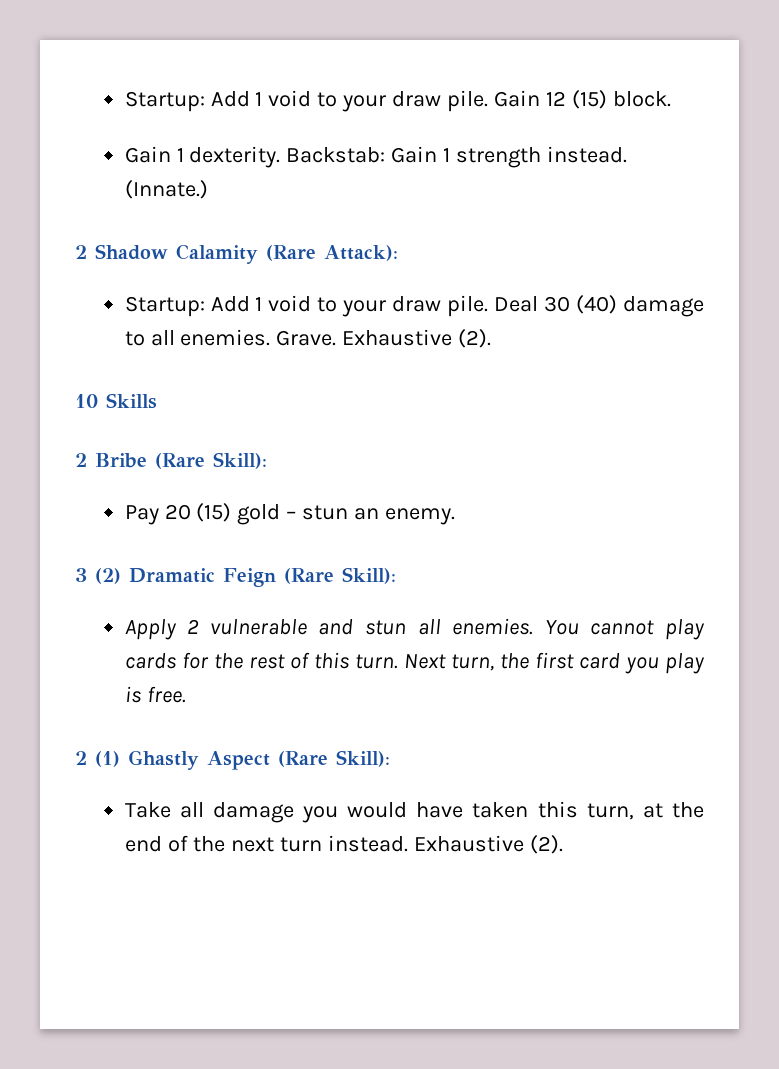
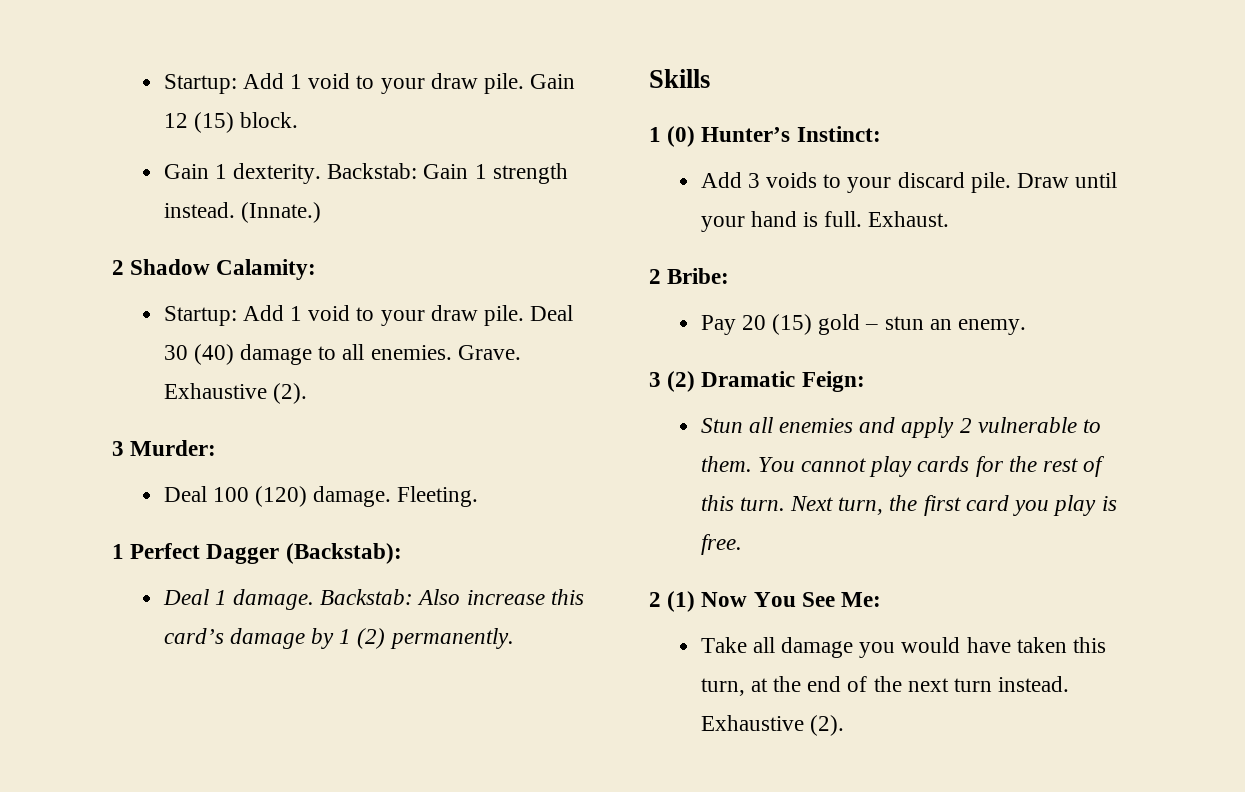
- 2 Shadow Calamity (Rare Attack):
+ 2 Shadow Calamity:
- 10 Skills
- 2 Bribe (Rare Skill):
+ 3 Murder:
+ Deal 100 (120) damage. Fleeting.
+ 1 Perfect Dagger (Backstab):
+ Deal 1 damage. Backstab: Also increase this card’s damage by 1 (2) permanently.
+ Skills
+ 1 (0) Hunter’s Instinct:
+ Add 3 voids to your discard pile. Draw until your hand is full. Exhaust.
+ 2 Bribe:
- 3 (2) Dramatic Feign (Rare Skill):
- Apply 2 vulnerable and stun all enemies.
+ 3 (2) Dramatic Feign:
+ Stun all enemies and apply 2 vulnerable to them.
- 2 (1) Ghastly Aspect (Rare Skill):
+ 2 (1) Now You See Me:

